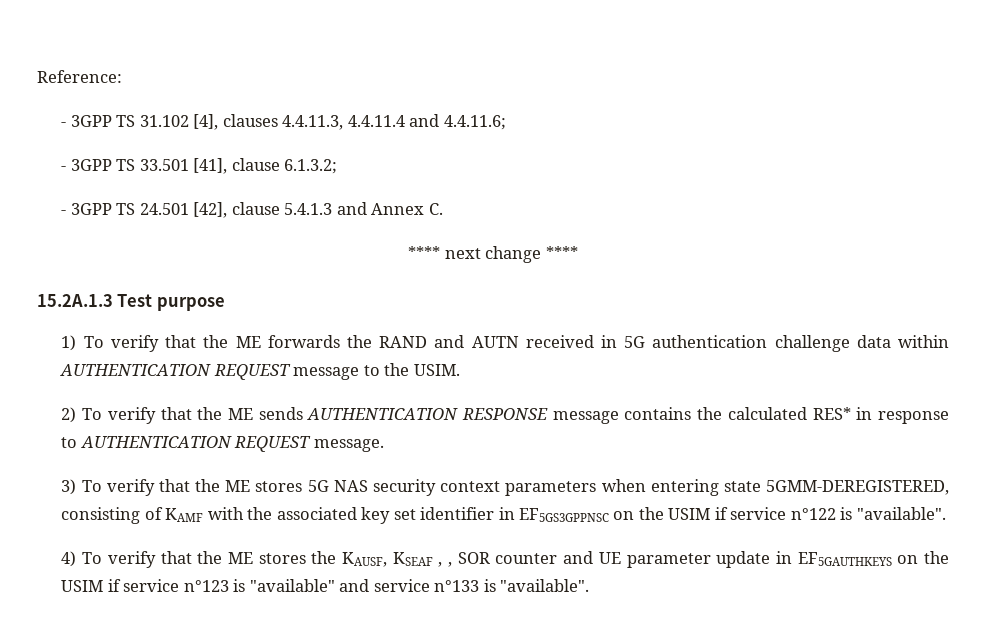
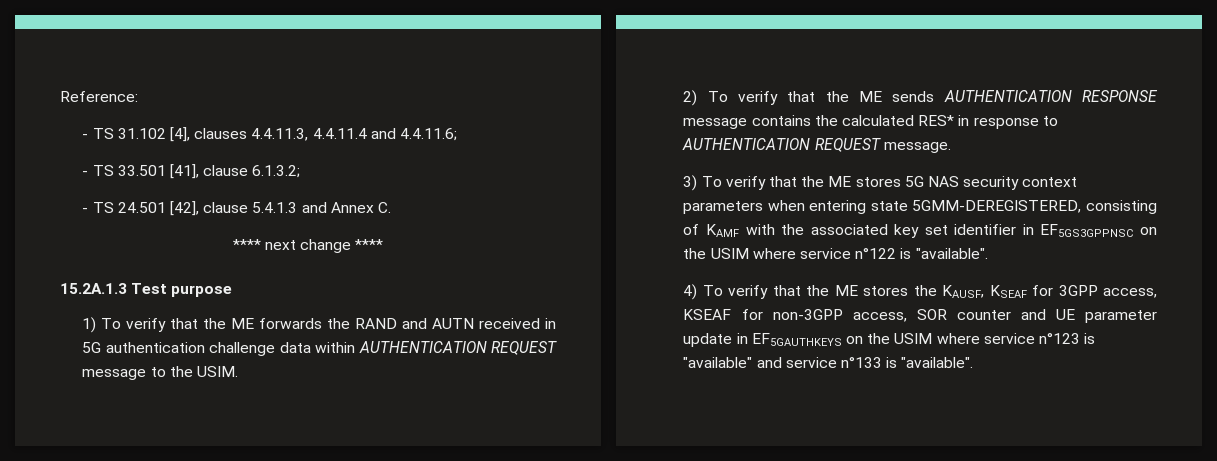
- - 3GPP TS 31.102 [4], clauses 4.4.11.3, 4.4.11.4 and 4.4.11.6;
+ - TS 31.102 [4], clauses 4.4.11.3, 4.4.11.4 and 4.4.11.6;
- - 3GPP TS 33.501 [41], clause 6.1.3.2;
+ - TS 33.501 [41], clause 6.1.3.2;
- - 3GPP TS 24.501 [42], clause 5.4.1.3 and Annex C.
+ - TS 24.501 [42], clause 5.4.1.3 and Annex C.
- 3) To verify that the ME stores 5G NAS security context parameters when entering state 5GMM-DEREGISTERED, consisting of KAMF with the associated key set identifier in EF5GS3GPPNSC on the USIM if service n°122 is "available".
+ 3) To verify that the ME stores 5G NAS security context parameters when entering state 5GMM-DEREGISTERED, consisting of KAMF with the associated key set identifier in EF5GS3GPPNSC on the USIM where service n°122 is "available".
- 4) To verify that the ME stores the KAUSF, KSEAF , , SOR counter and UE parameter update in EF5GAUTHKEYS on the USIM if service n°123 is "available" and service n°133 is "available".
+ 4) To verify that the ME stores the KAUSF, KSEAF for 3GPP access, KSEAF for non-3GPP access, SOR counter and UE parameter update in EF5GAUTHKEYS on the USIM where service n°123 is "available" and service n°133 is "available".

